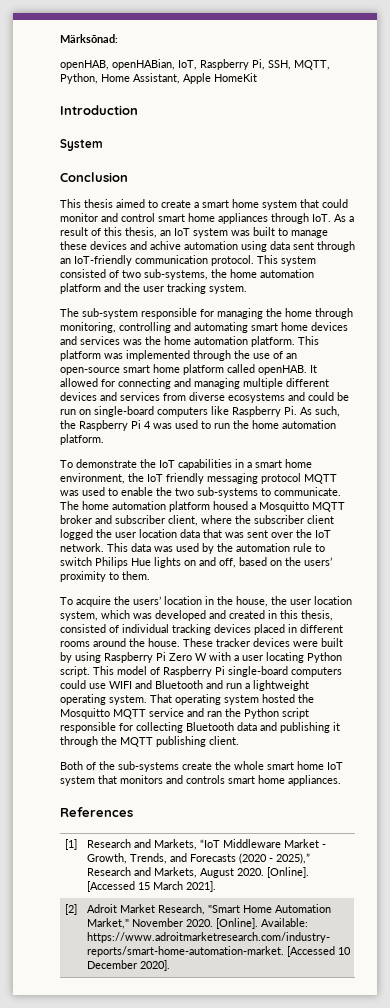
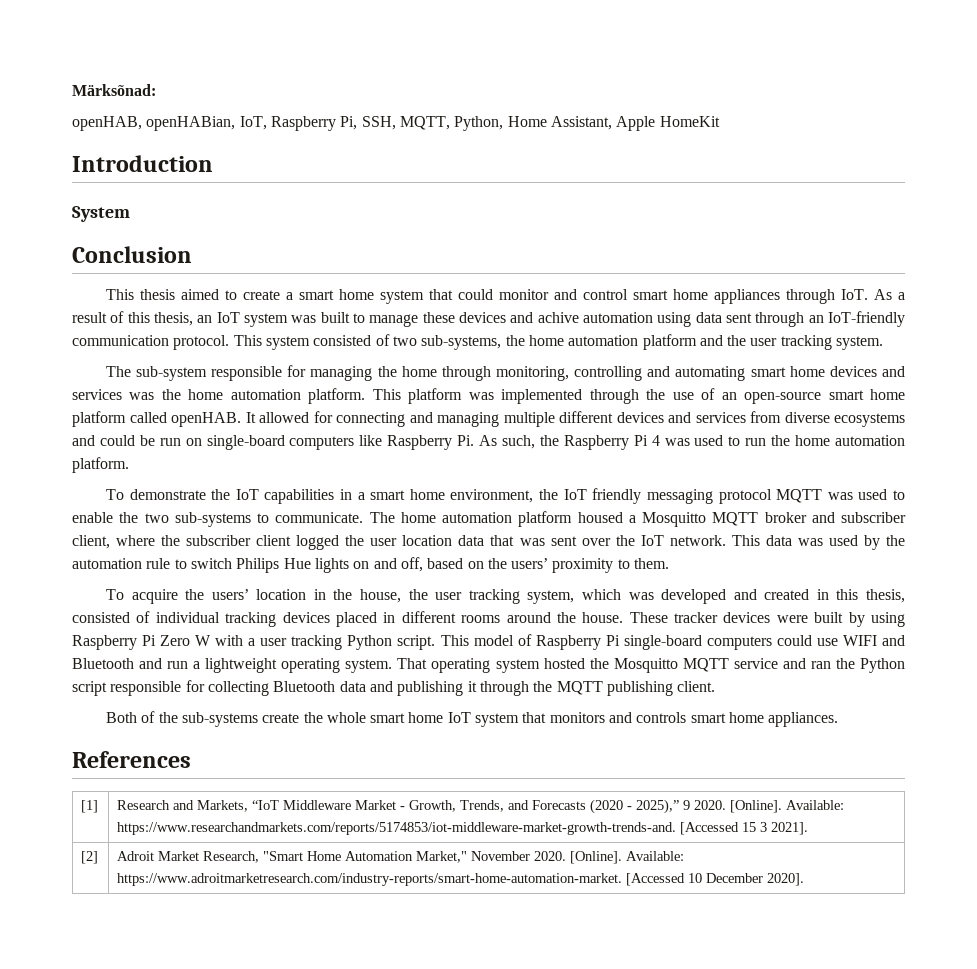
- To acquire the users’ location in the house, the user location system, which was developed and created in this thesis, consisted of individual tracking devices placed in different rooms around the house.
+ To acquire the users’ location in the house, the user tracking system, which was developed and created in this thesis, consisted of individual tracking devices placed in different rooms around the house.
- These tracker devices were built by using Raspberry Pi Zero W with a user locating Python script.
+ These tracker devices were built by using Raspberry Pi Zero W with a user tracking Python script.
- [1] | Research and Markets, “IoT Middleware Market - Growth, Trends, and Forecasts (2020 - 2025),” Research and Markets, August 2020. [Online]. [Accessed 15 March 2021].
+ [1] | Research and Markets, “IoT Middleware Market - Growth, Trends, and Forecasts (2020 - 2025),” 9 2020. [Online]. Available: https://www.researchandmarkets.com/reports/5174853/iot-middleware-market-growth-trends-and. [Accessed 15 3 2021].

